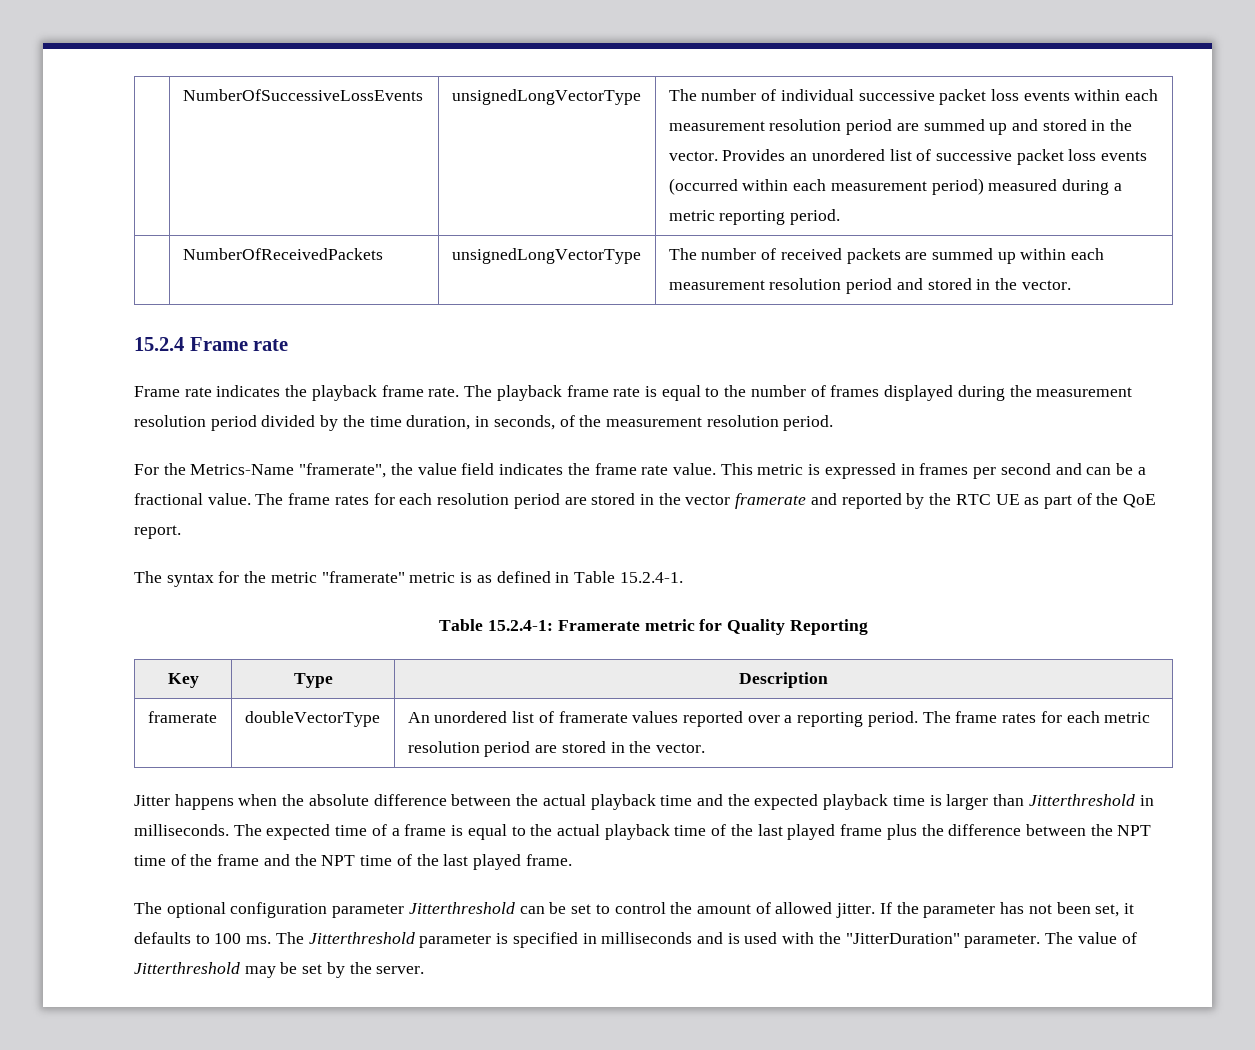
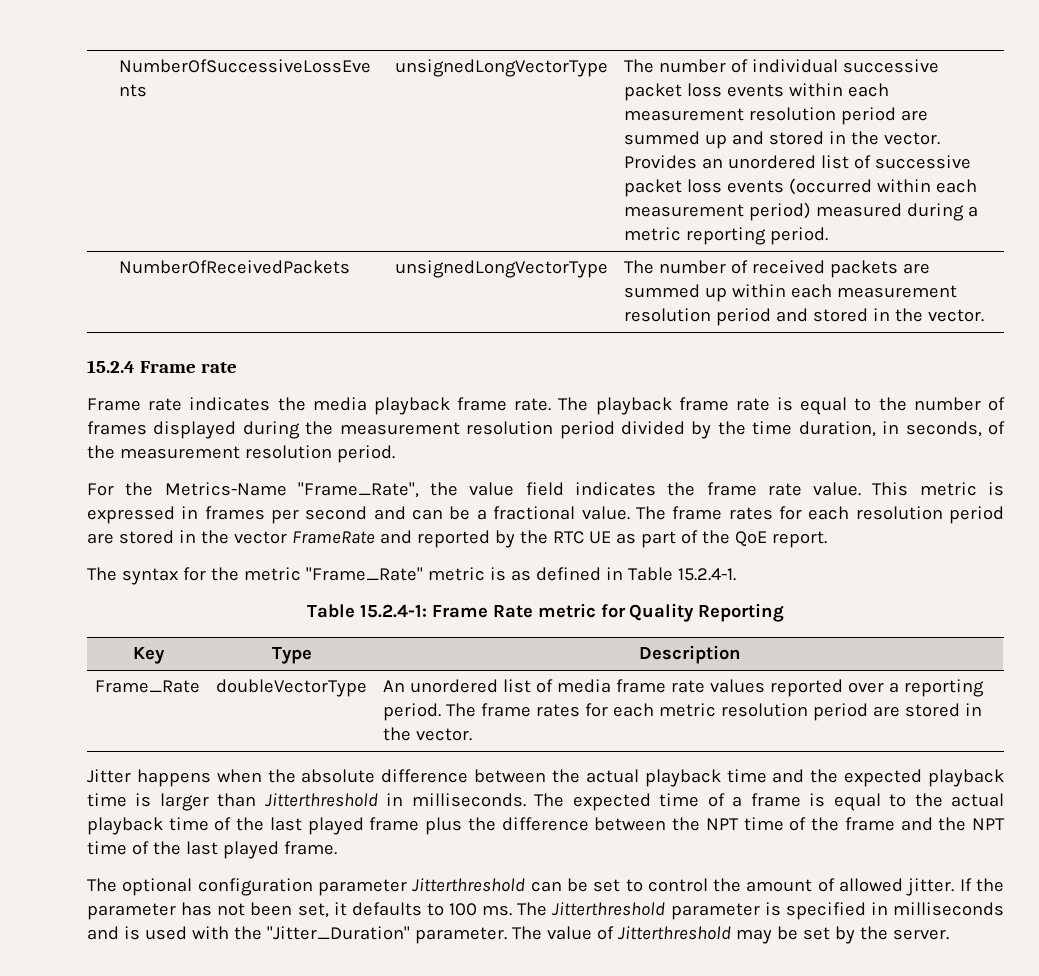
- Frame rate indicates the playback frame rate.
+ Frame rate indicates the media playback frame rate.
- For the Metrics-Name "framerate", the value field indicates the frame rate value.
+ For the Metrics-Name "Frame_Rate", the value field indicates the frame rate value.
- The frame rates for each resolution period are stored in the vector framerate and reported by the RTC UE as part of the QoE report.
+ The frame rates for each resolution period are stored in the vector FrameRate and reported by the RTC UE as part of the QoE report.
- The syntax for the metric "framerate" metric is as defined in Table 15.2.4-1.
+ The syntax for the metric "Frame_Rate" metric is as defined in Table 15.2.4-1.
- Table 15.2.4-1: Framerate metric for Quality Reporting
+ Table 15.2.4-1: Frame Rate metric for Quality Reporting
- framerate | doubleVectorType | An unordered list of framerate values reported over a reporting period. The frame rates for each metric resolution period are stored in the vector.
+ Frame_Rate | doubleVectorType | An unordered list of media frame rate values reported over a reporting period. The frame rates for each metric resolution period are stored in the vector.
- The Jitterthreshold parameter is specified in milliseconds and is used with the "JitterDuration" parameter.
+ The Jitterthreshold parameter is specified in milliseconds and is used with the "Jitter_Duration" parameter.

